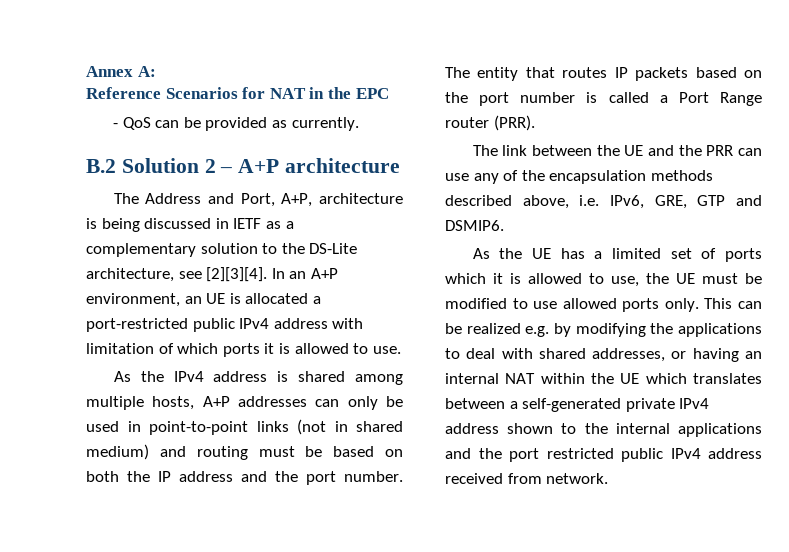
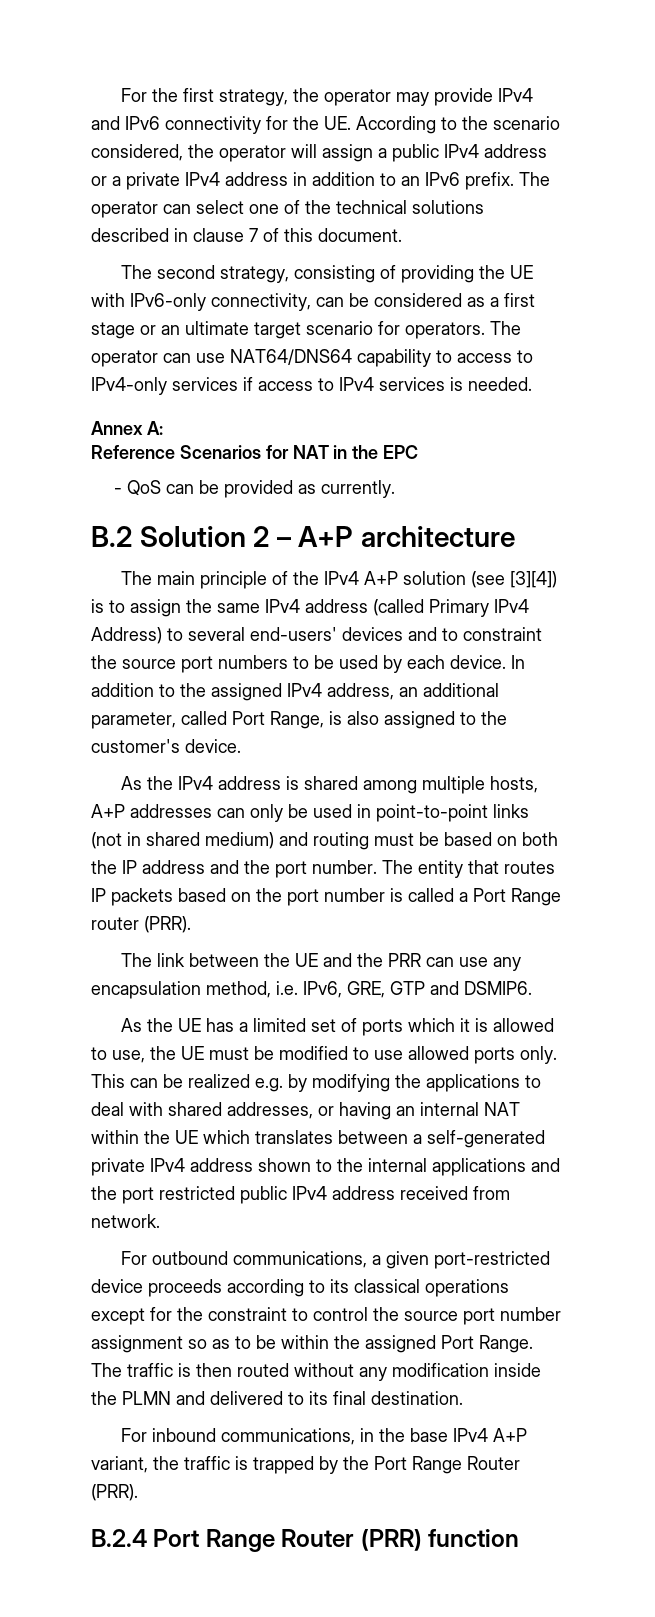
+ For the first strategy, the operator may provide IPv4 and IPv6 connectivity for the UE. According to the scenario considered, the operator will assign a public IPv4 address or a private IPv4 address in addition to an IPv6 prefix. The operator can select one of the technical solutions described in clause 7 of this document.
+ The second strategy, consisting of providing the UE with IPv6-only connectivity, can be considered as a first stage or an ultimate target scenario for operators. The operator can use NAT64/DNS64 capability to access to IPv4-only services if access to IPv4 services is needed.
- The Address and Port, A+P, architecture is being discussed in IETF as a complementary solution to the DS-Lite architecture, see [2][3][4]. In an A+P environment, an UE is allocated a port-restricted public IPv4 address with limitation of which ports it is allowed to use.
+ The main principle of the IPv4 A+P solution (see [3][4]) is to assign the same IPv4 address (called Primary IPv4 Address) to several end-users' devices and to constraint the source port numbers to be used by each device. In addition to the assigned IPv4 address, an additional parameter, called Port Range, is also assigned to the customer's device.
- The link between the UE and the PRR can use any of the encapsulation methods described above, i.e. IPv6, GRE, GTP and DSMIP6.
+ The link between the UE and the PRR can use any encapsulation method, i.e. IPv6, GRE, GTP and DSMIP6.
+ For outbound communications, a given port-restricted device proceeds according to its classical operations except for the constraint to control the source port number assignment so as to be within the assigned Port Range. The traffic is then routed without any modification inside the PLMN and delivered to its final destination.
+ For inbound communications, in the base IPv4 A+P variant, the traffic is trapped by the Port Range Router (PRR).
+ B.2.4 Port Range Router (PRR) function

